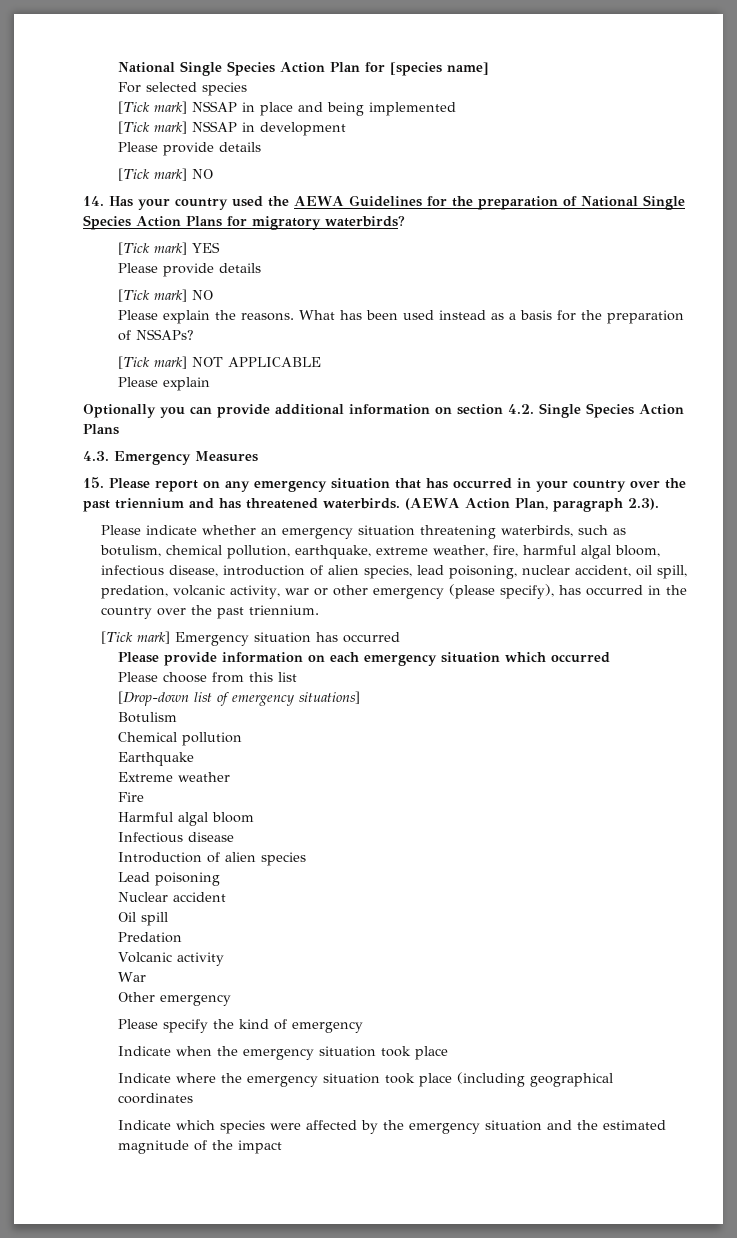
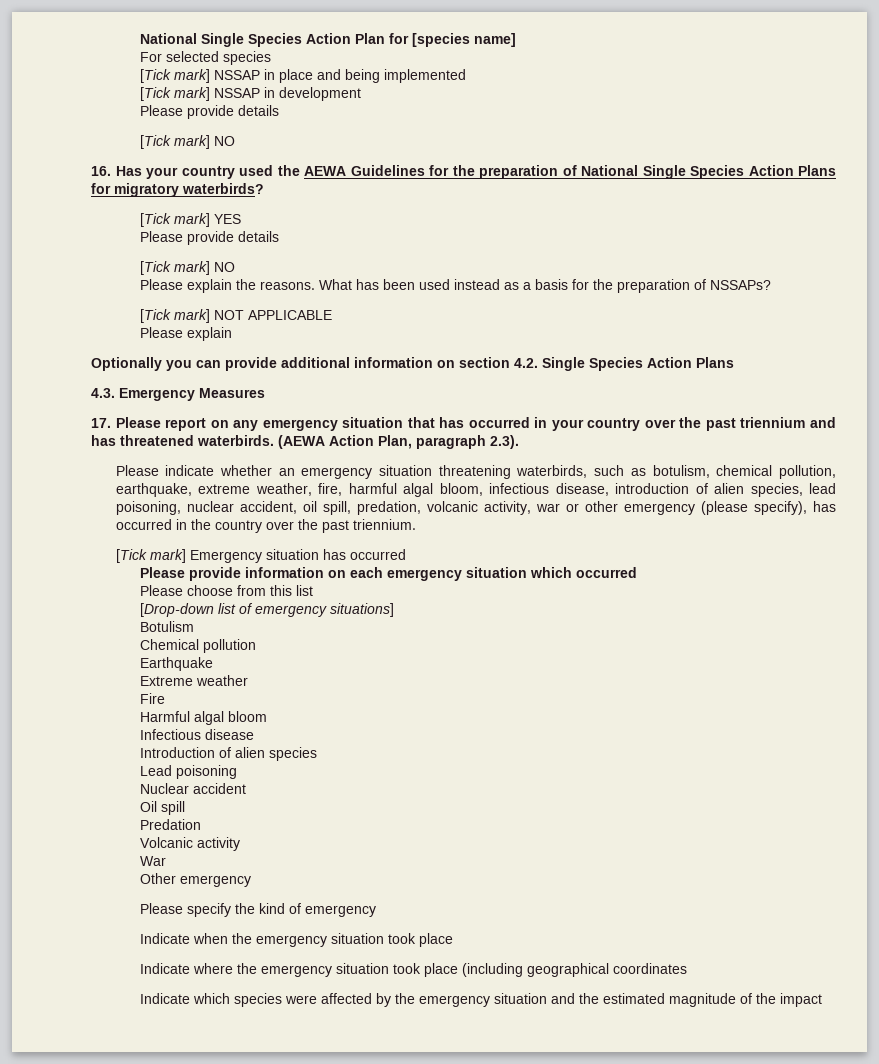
- 14. Has your country used the AEWA Guidelines for the preparation of National Single Species Action Plans for migratory waterbirds?
+ 16. Has your country used the AEWA Guidelines for the preparation of National Single Species Action Plans for migratory waterbirds?
- 15. Please report on any emergency situation that has occurred in your country over the past triennium and has threatened waterbirds.
+ 17. Please report on any emergency situation that has occurred in your country over the past triennium and has threatened waterbirds.

